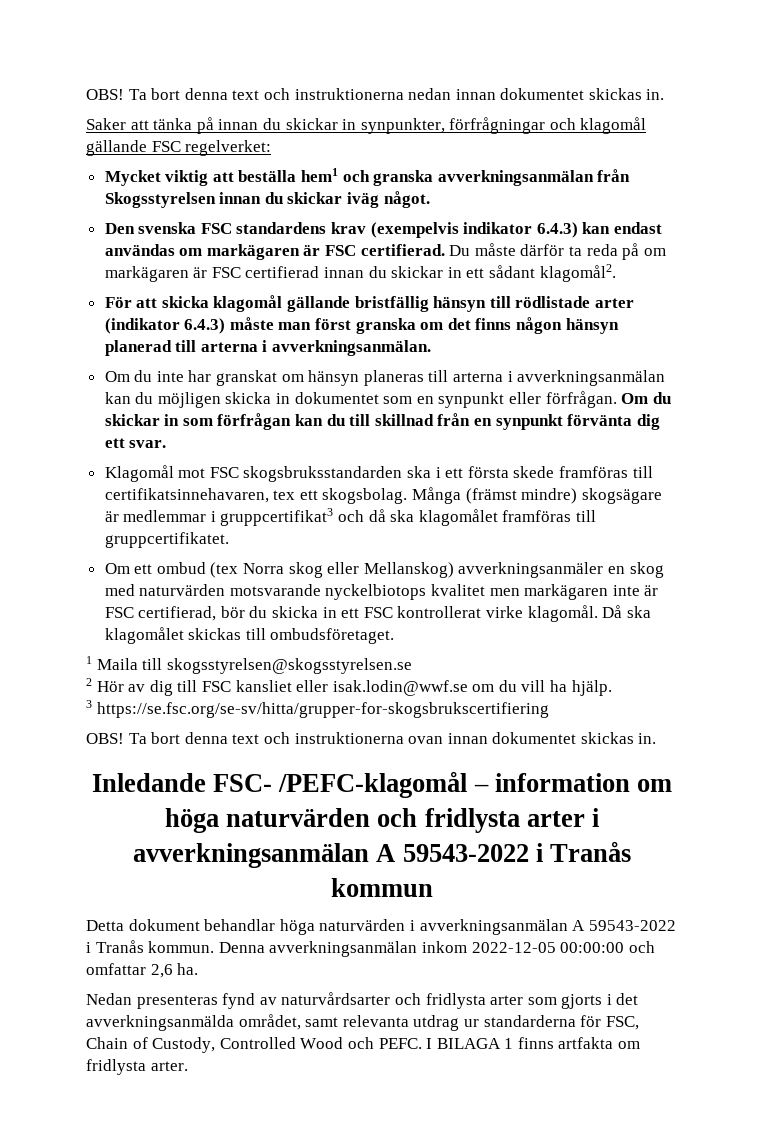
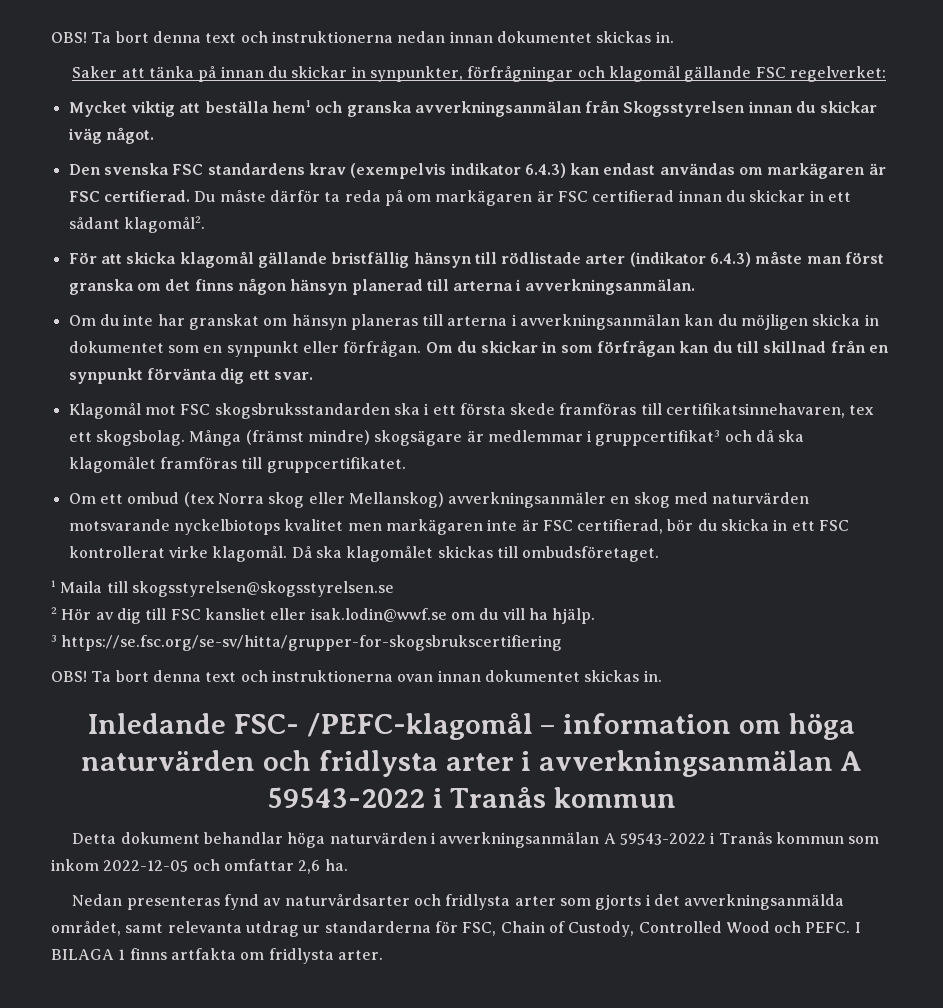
- Detta dokument behandlar höga naturvärden i avverkningsanmälan A 59543-2022 i Tranås kommun. Denna avverkningsanmälan inkom 2022-12-05 00:00:00 och omfattar 2,6 ha.
+ Detta dokument behandlar höga naturvärden i avverkningsanmälan A 59543-2022 i Tranås kommun som inkom 2022-12-05 och omfattar 2,6 ha.

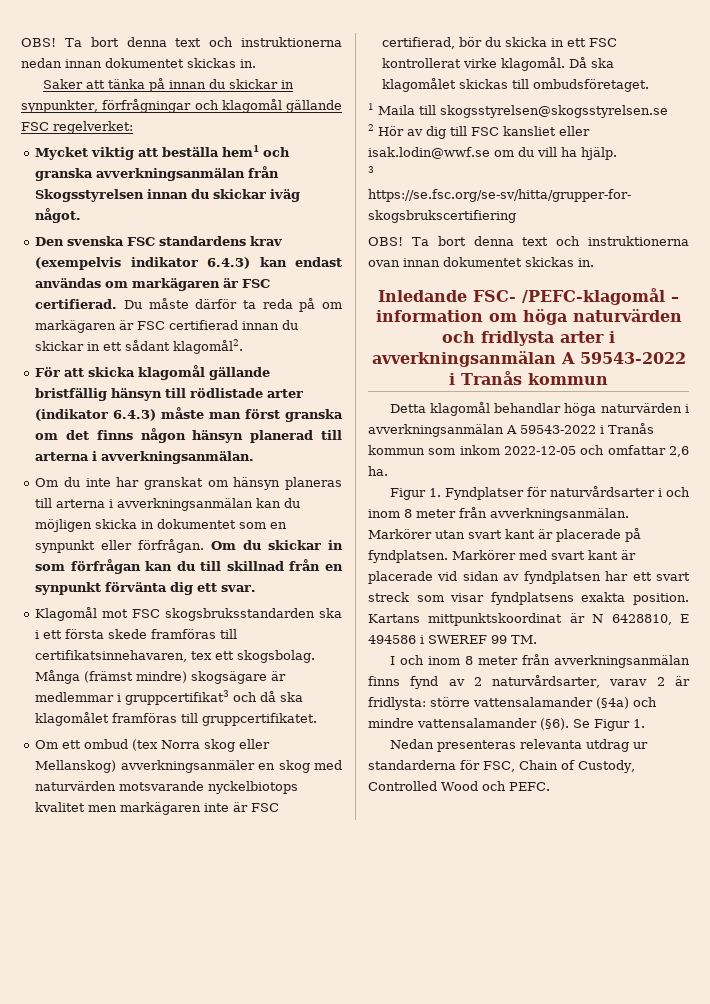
- Detta dokument behandlar höga naturvärden i avverkningsanmälan A 59543-2022 i Tranås kommun som inkom 2022-12-05 och omfattar 2,6 ha.
+ Detta klagomål behandlar höga naturvärden i avverkningsanmälan A 59543-2022 i Tranås kommun som inkom 2022-12-05 och omfattar 2,6 ha.
- Nedan presenteras fynd av naturvårdsarter och fridlysta arter som gjorts i det avverkningsanmälda området, samt relevanta utdrag ur standarderna för FSC, Chain of Custody, Controlled Wood och PEFC. I BILAGA 1 finns artfakta om fridlysta arter.
+ Figur 1. Fyndplatser för naturvårdsarter i och inom 8 meter från avverkningsanmälan. Markörer utan svart kant är placerade på fyndplatsen. Markörer med svart kant är placerade vid sidan av fyndplatsen har ett svart streck som visar fyndplatsens exakta position. Kartans mittpunktskoordinat är N 6428810, E 494586 i SWEREF 99 TM.
+ I och inom 8 meter från avverkningsanmälan finns fynd av 2 naturvårdsarter, varav 2 är fridlysta: större vattensalamander (§4a) och mindre vattensalamander (§6). Se Figur 1.
+ Nedan presenteras relevanta utdrag ur standarderna för FSC, Chain of Custody, Controlled Wood och PEFC.

